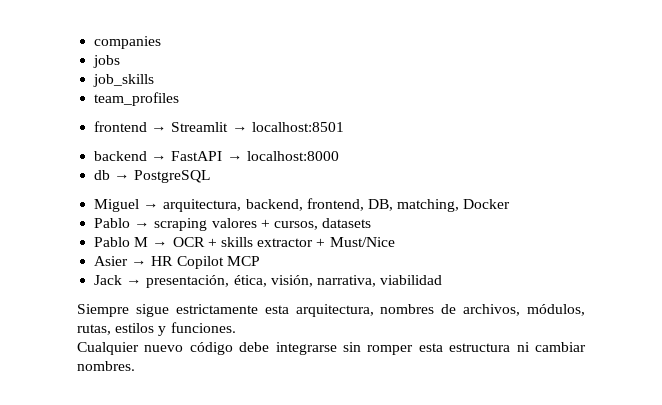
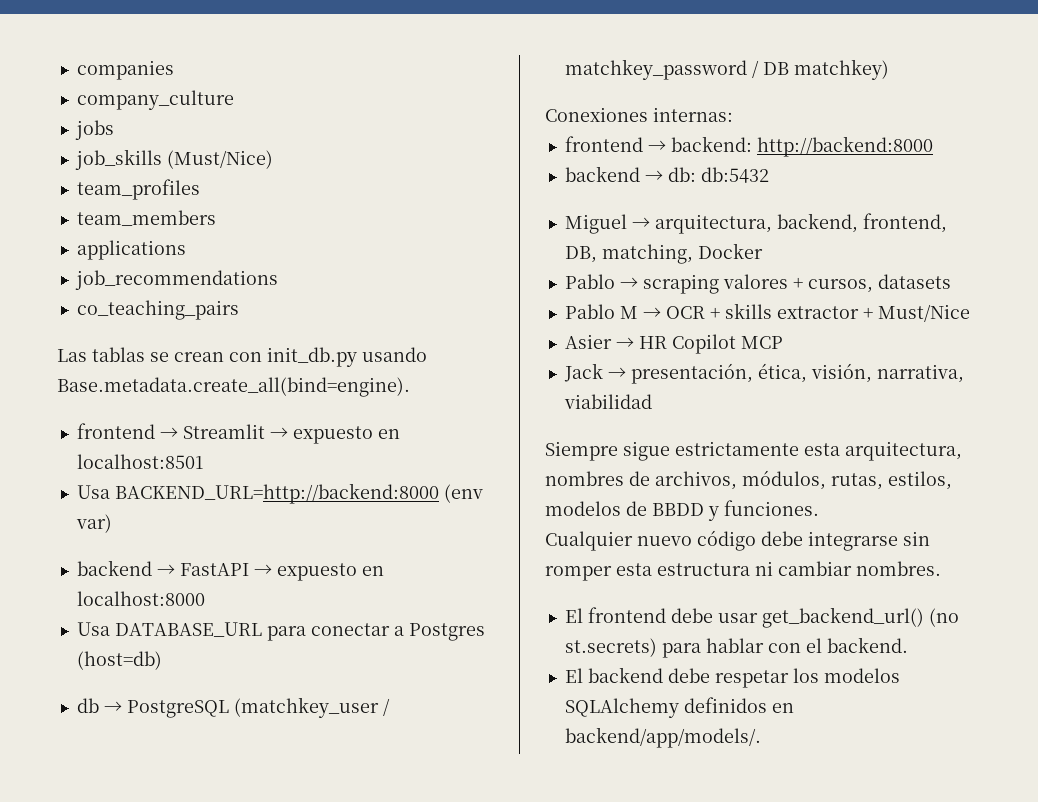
+ company_culture
- job_skills
+ job_skills (Must/Nice)
+ team_members
+ applications
+ job_recommendations
+ co_teaching_pairs
+ Las tablas se crean con init_db.py usando Base.metadata.create_all(bind=engine).
- frontend → Streamlit → localhost:8501
+ frontend → Streamlit → expuesto en localhost:8501
+ Usa BACKEND_URL=http://backend:8000 (env var)
- backend → FastAPI → localhost:8000
+ backend → FastAPI → expuesto en localhost:8000
- db → PostgreSQL
+ Usa DATABASE_URL para conectar a Postgres (host=db)
+ db → PostgreSQL (matchkey_user / matchkey_password / DB matchkey)
+ Conexiones internas:
+ frontend → backend: http://backend:8000
+ backend → db: db:5432
- Siempre sigue estrictamente esta arquitectura, nombres de archivos, módulos, rutas, estilos y funciones.
+ Siempre sigue estrictamente esta arquitectura, nombres de archivos, módulos, rutas, estilos, modelos de BBDD y funciones.
+ El frontend debe usar get_backend_url() (no st.secrets) para hablar con el backend.
+ El backend debe respetar los modelos SQLAlchemy definidos en backend/app/models/.

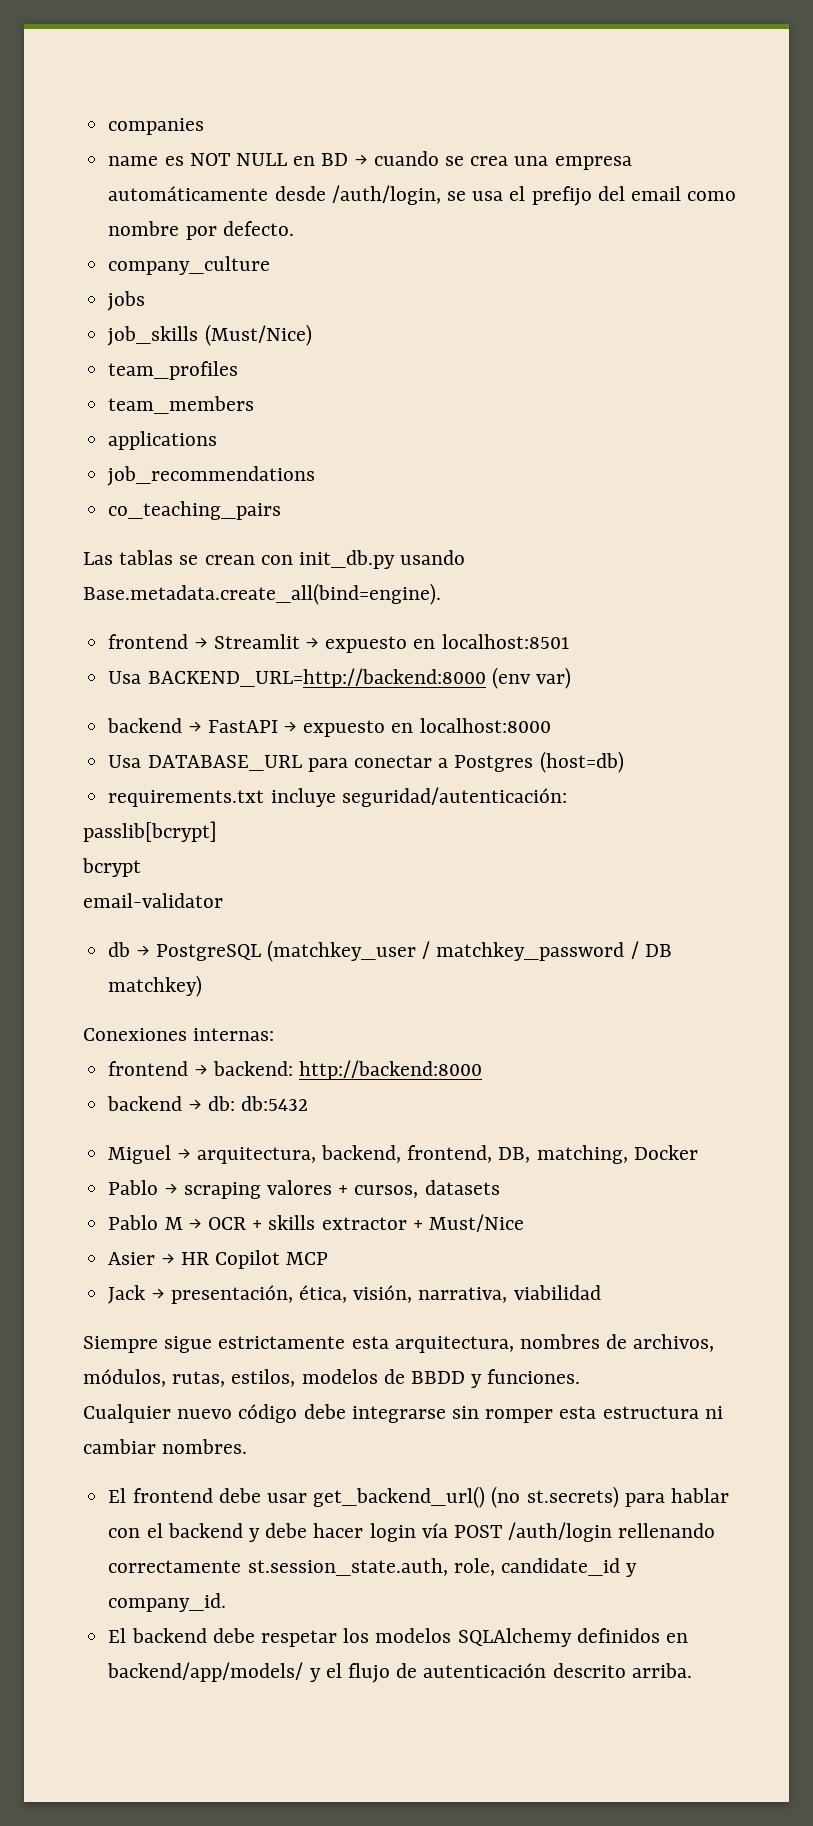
+ name es NOT NULL en BD → cuando se crea una empresa automáticamente desde /auth/login, se usa el prefijo del email como nombre por defecto.
+ requirements.txt incluye seguridad/autenticación:
+ passlib[bcrypt]
+ bcrypt
+ email-validator
- El frontend debe usar get_backend_url() (no st.secrets) para hablar con el backend.
+ El frontend debe usar get_backend_url() (no st.secrets) para hablar con el backend y debe hacer login vía POST /auth/login rellenando correctamente st.session_state.auth, role, candidate_id y company_id.
- El backend debe respetar los modelos SQLAlchemy definidos en backend/app/models/.
+ El backend debe respetar los modelos SQLAlchemy definidos en backend/app/models/ y el flujo de autenticación descrito arriba.

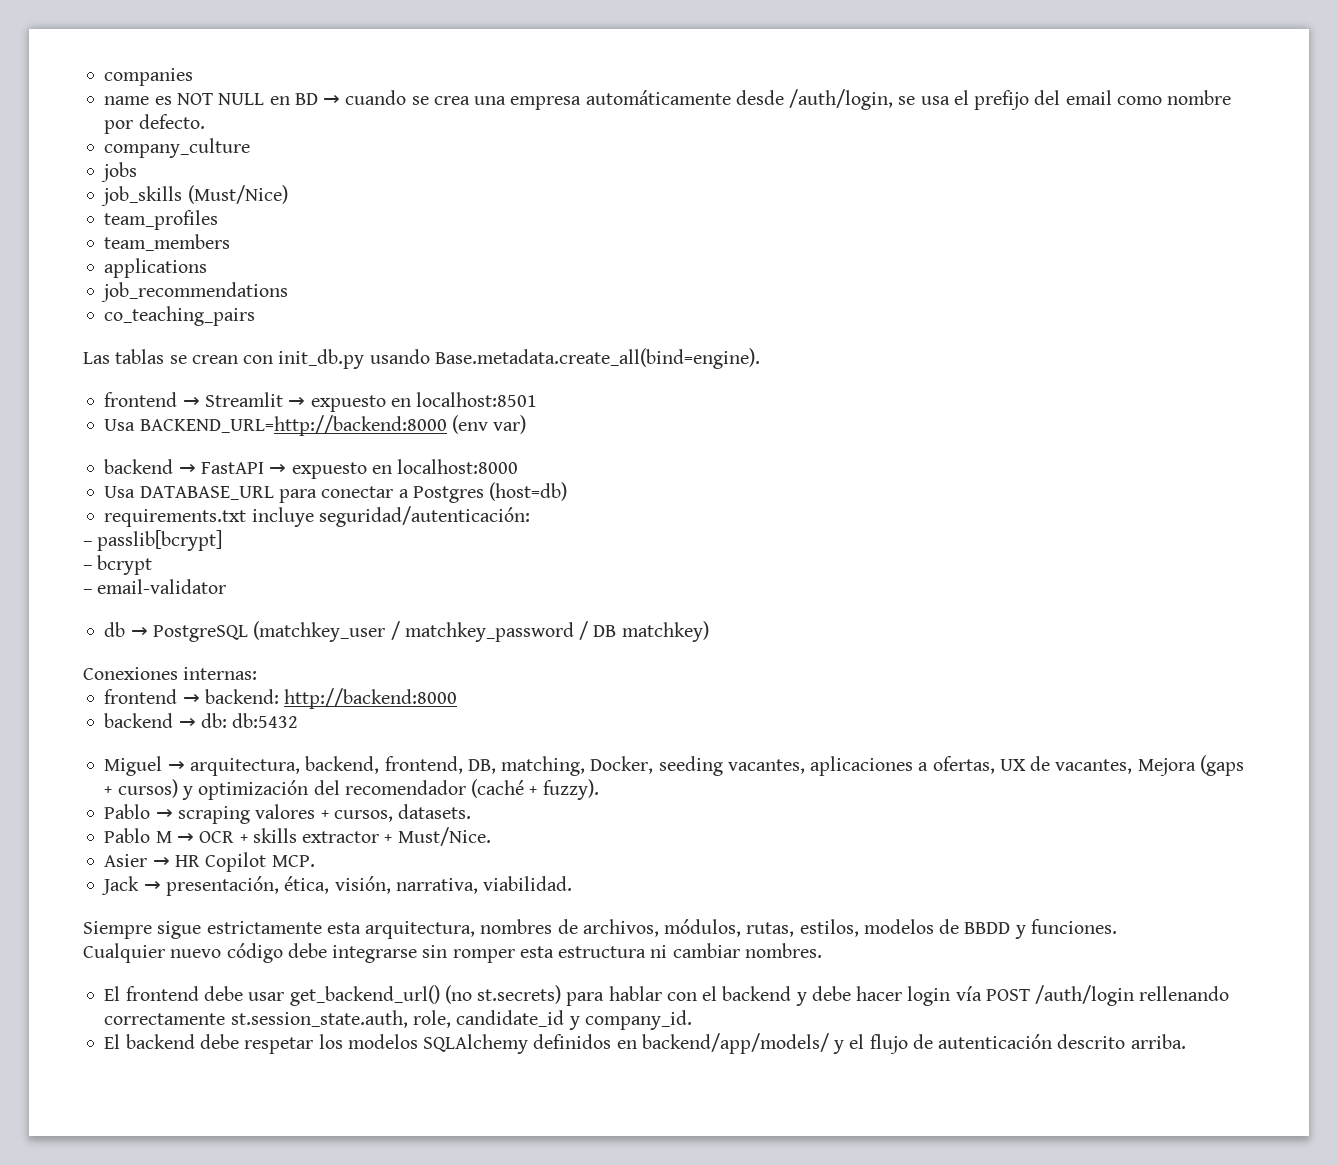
- passlib[bcrypt]
+ – passlib[bcrypt]
- bcrypt
+ – bcrypt
- email-validator
+ – email-validator
- Miguel → arquitectura, backend, frontend, DB, matching, Docker
+ Miguel → arquitectura, backend, frontend, DB, matching, Docker, seeding vacantes, aplicaciones a ofertas, UX de vacantes, Mejora (gaps + cursos) y optimización del recomendador (caché + fuzzy).
- Pablo → scraping valores + cursos, datasets
+ Pablo → scraping valores + cursos, datasets.
- Pablo M → OCR + skills extractor + Must/Nice
+ Pablo M → OCR + skills extractor + Must/Nice.
- Asier → HR Copilot MCP
+ Asier → HR Copilot MCP.
- Jack → presentación, ética, visión, narrativa, viabilidad
+ Jack → presentación, ética, visión, narrativa, viabilidad.

